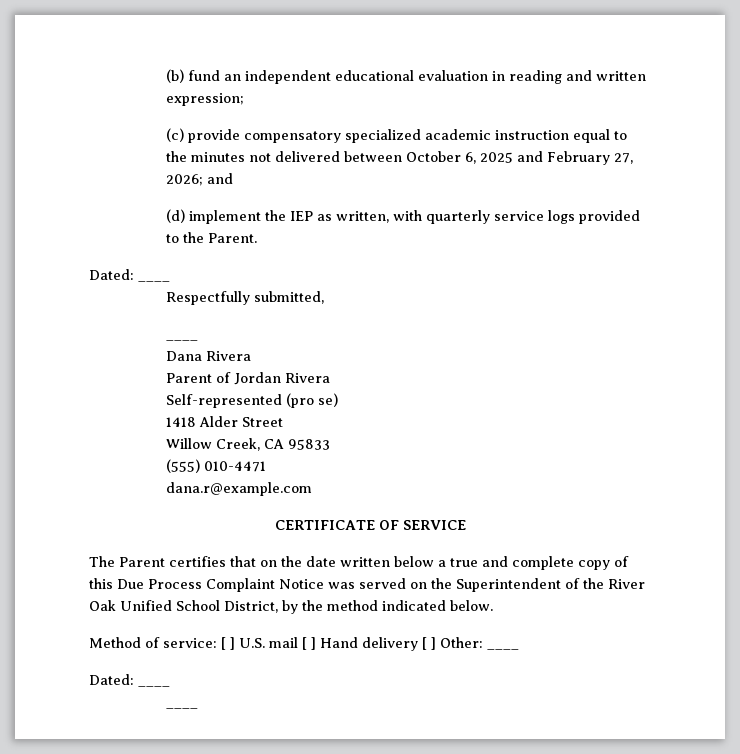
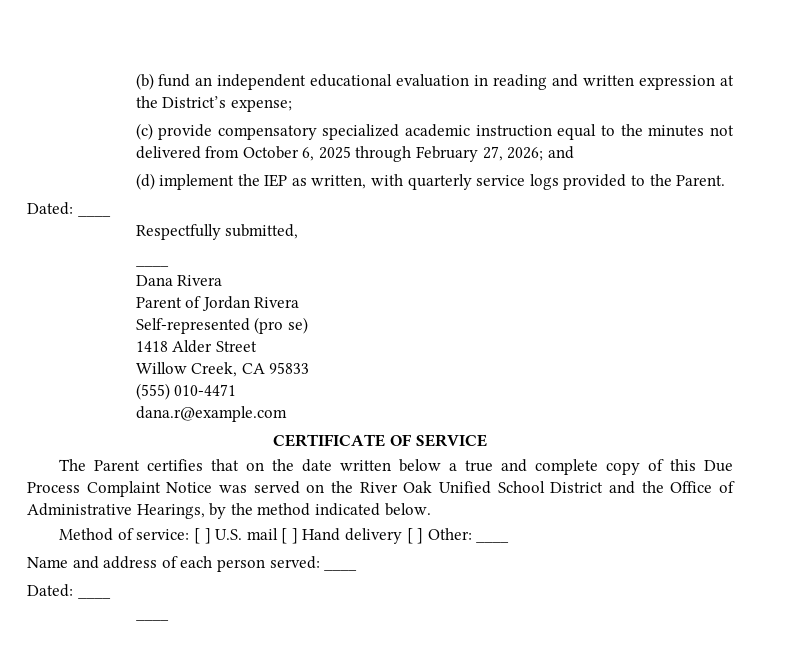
- (b) fund an independent educational evaluation in reading and written expression;
+ (b) fund an independent educational evaluation in reading and written expression at the District’s expense;
- (c) provide compensatory specialized academic instruction equal to the minutes not delivered between October 6, 2025 and February 27, 2026; and
+ (c) provide compensatory specialized academic instruction equal to the minutes not delivered from October 6, 2025 through February 27, 2026; and
- The Parent certifies that on the date written below a true and complete copy of this Due Process Complaint Notice was served on the Superintendent of the River Oak Unified School District, by the method indicated below.
+ The Parent certifies that on the date written below a true and complete copy of this Due Process Complaint Notice was served on the River Oak Unified School District and the Office of Administrative Hearings, by the method indicated below.
+ Name and address of each person served: ____

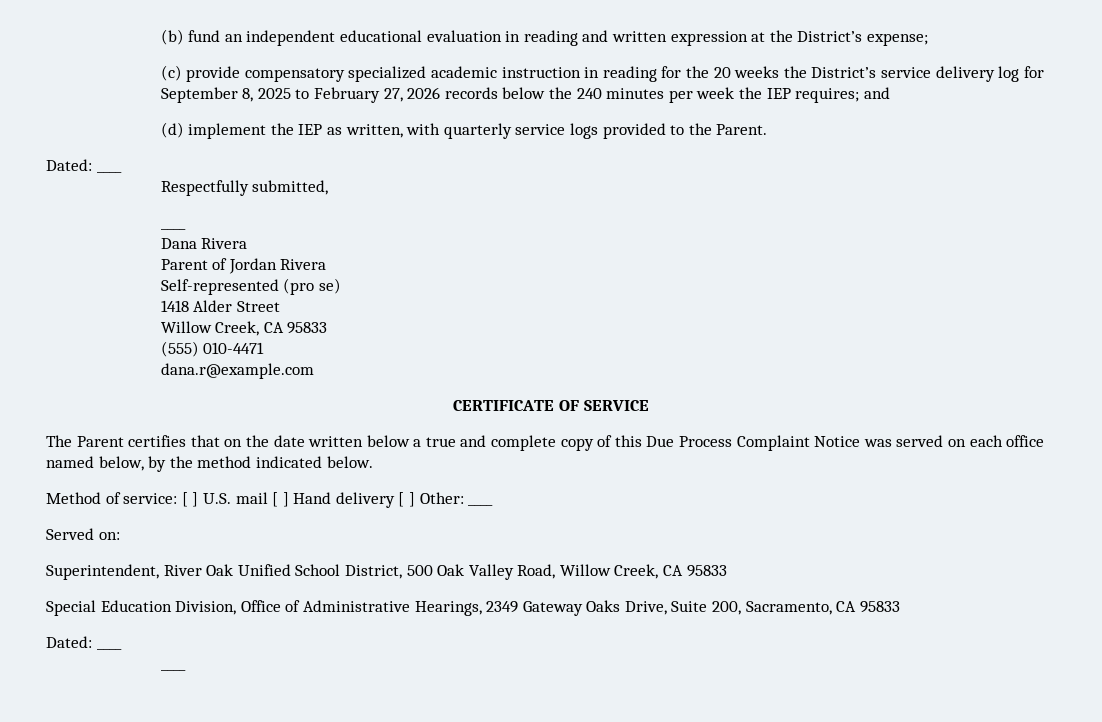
- (c) provide compensatory specialized academic instruction equal to the minutes not delivered from October 6, 2025 through February 27, 2026; and
+ (c) provide compensatory specialized academic instruction in reading for the 20 weeks the District’s service delivery log for September 8, 2025 to February 27, 2026 records below the 240 minutes per week the IEP requires; and
- The Parent certifies that on the date written below a true and complete copy of this Due Process Complaint Notice was served on the River Oak Unified School District and the Office of Administrative Hearings, by the method indicated below.
+ The Parent certifies that on the date written below a true and complete copy of this Due Process Complaint Notice was served on each office named below, by the method indicated below.
- Name and address of each person served: ____
+ Served on:
+ Superintendent, River Oak Unified School District, 500 Oak Valley Road, Willow Creek, CA 95833
+ Special Education Division, Office of Administrative Hearings, 2349 Gateway Oaks Drive, Suite 200, Sacramento, CA 95833

